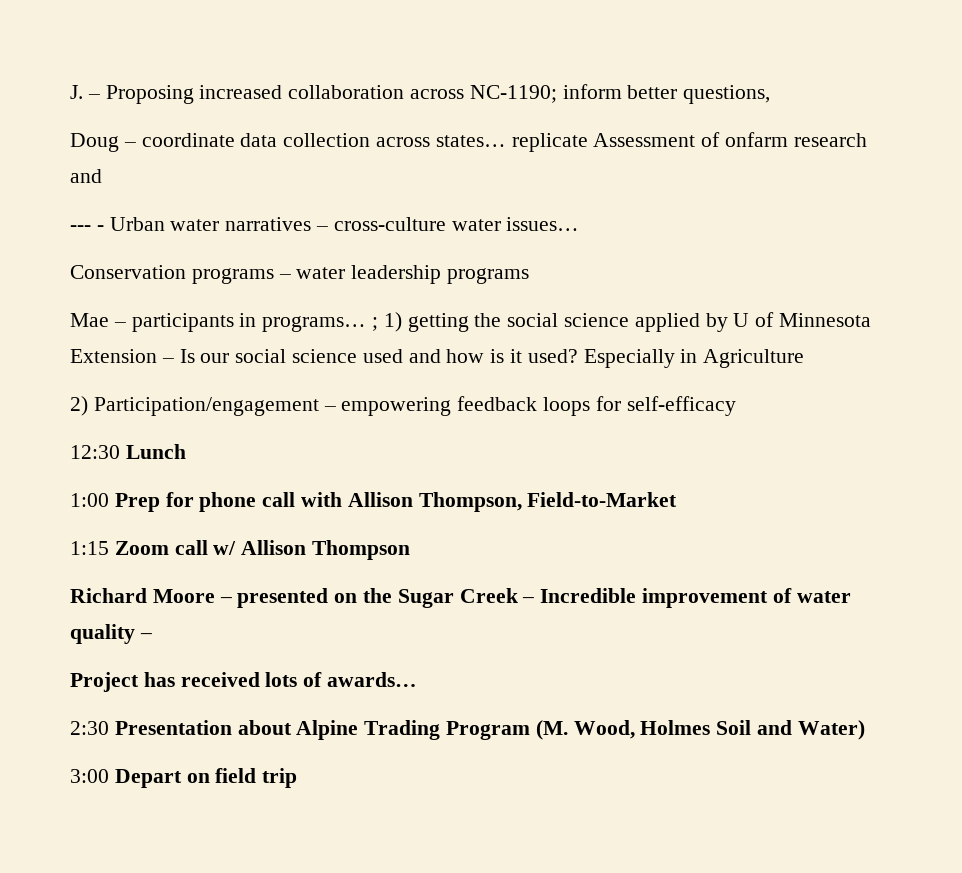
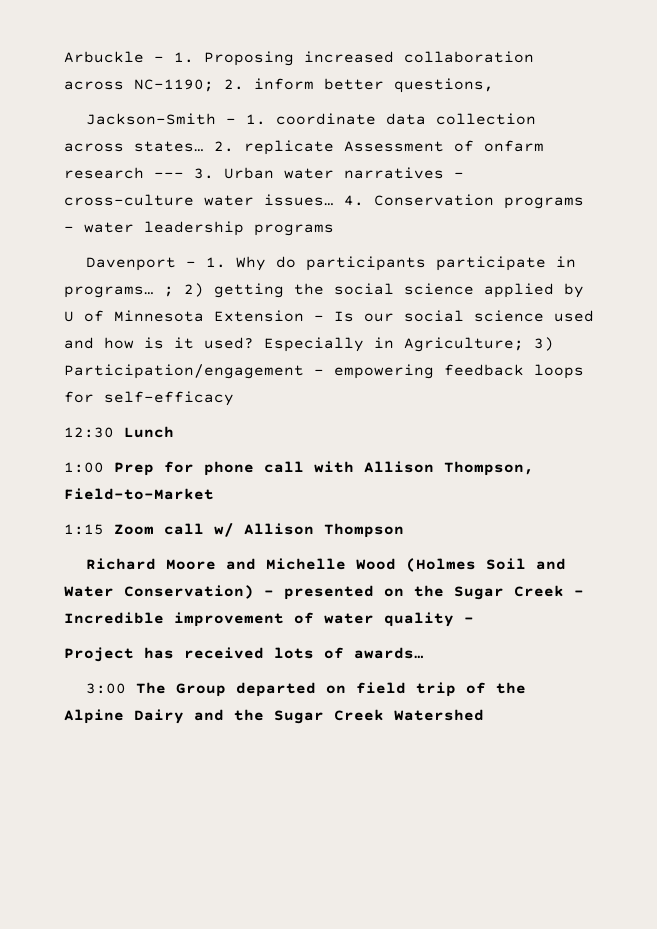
- J. – Proposing increased collaboration across NC-1190; inform better questions,
+ Arbuckle – 1. Proposing increased collaboration across NC-1190; 2. inform better questions,
- Doug – coordinate data collection across states… replicate Assessment of onfarm research and
- --- - Urban water narratives – cross-culture water issues…
- Conservation programs – water leadership programs
+ Jackson-Smith – 1. coordinate data collection across states… 2. replicate Assessment of onfarm research --- 3. Urban water narratives – cross-culture water issues… 4. Conservation programs – water leadership programs
- Mae – participants in programs… ; 1) getting the social science applied by U of Minnesota Extension – Is our social science used and how is it used?
+ Davenport – 1. Why do participants participate in programs… ; 2) getting the social science applied by U of Minnesota Extension – Is our social science used and how is it used?
- Especially in Agriculture
- 2) Participation/engagement – empowering feedback loops for self-efficacy
+ Especially in Agriculture; 3) Participation/engagement – empowering feedback loops for self-efficacy
- Richard Moore – presented on the Sugar Creek – Incredible improvement of water quality –
+ Richard Moore and Michelle Wood (Holmes Soil and Water Conservation) – presented on the Sugar Creek – Incredible improvement of water quality –
- 2:30 Presentation about Alpine Trading Program (M. Wood, Holmes Soil and Water)
- 3:00 Depart on field trip
+ 3:00 The Group departed on field trip of the Alpine Dairy and the Sugar Creek Watershed

